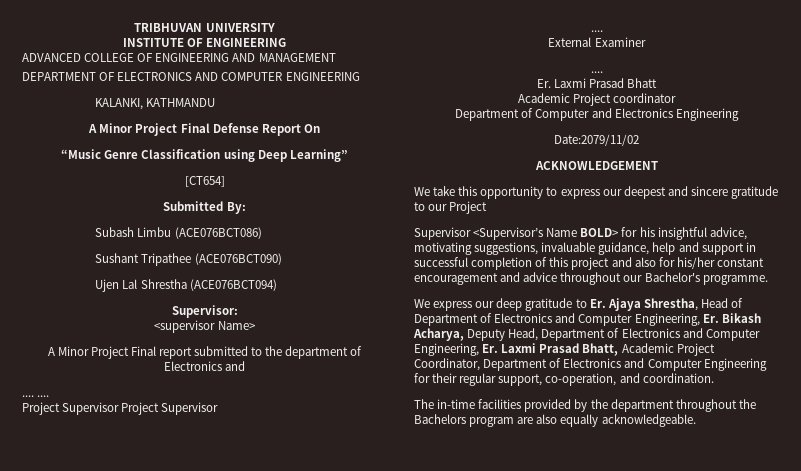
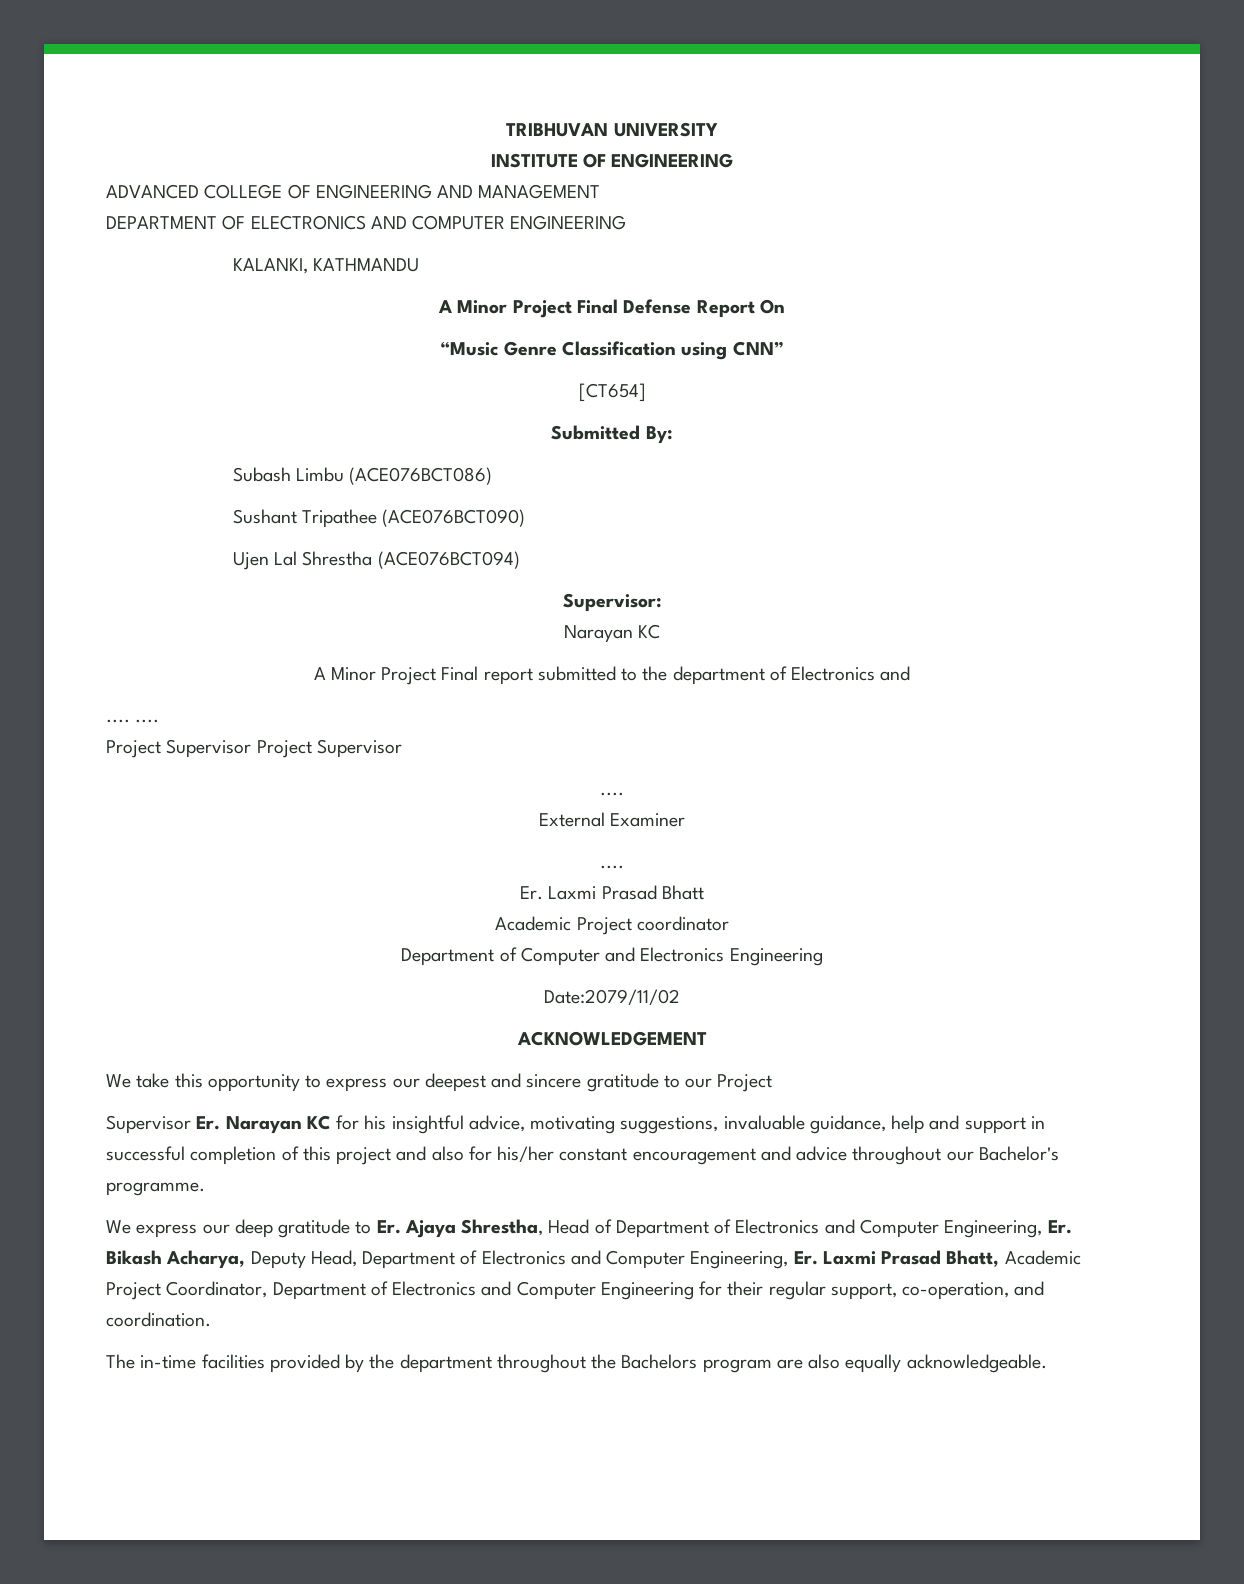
- “Music Genre Classification using Deep Learning”
+ “Music Genre Classification using CNN”
  Supervisor:
- <supervisor Name>
+ Narayan KC
- Supervisor <Supervisor’s Name BOLD> for his insightful advice, motivating suggestions, invaluable guidance, help and support in successful completion of this project and also for his/her constant encouragement and advice throughout our Bachelor's programme.
+ Supervisor Er. Narayan KC for his insightful advice, motivating suggestions, invaluable guidance, help and support in successful completion of this project and also for his/her constant encouragement and advice throughout our Bachelor's programme.

